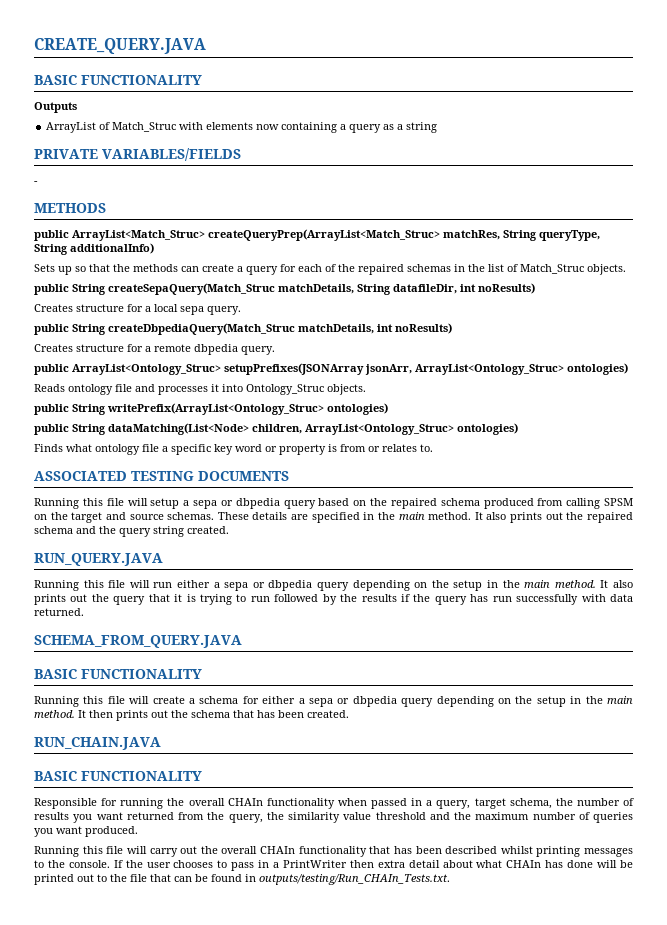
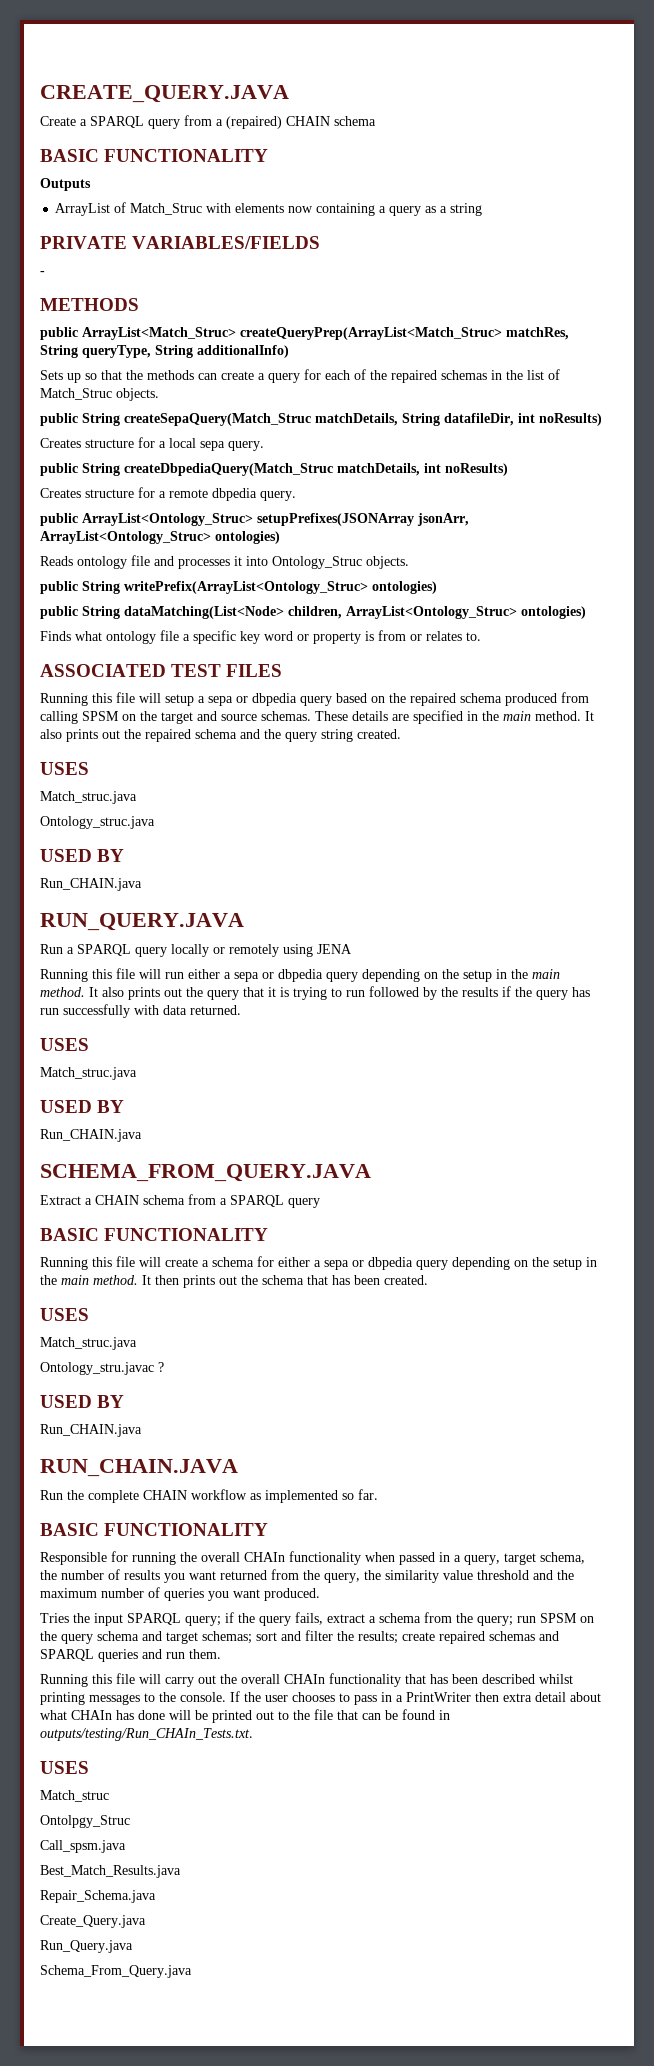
+ Create a SPARQL query from a (repaired) CHAIN schema
- ASSOCIATED TESTING DOCUMENTS
+ ASSOCIATED TEST FILES
  It also prints out the repaired schema and the query string created.
+ USES
+ Match_struc.java
+ Ontology_struc.java
+ USED BY
+ Run_CHAIN.java
  RUN_QUERY.JAVA
+ Run a SPARQL query locally or remotely using JENA
  It also prints out the query that it is trying to run followed by the results if the query has run successfully with data returned.
+ USES
+ Match_struc.java
+ USED BY
+ Run_CHAIN.java
  SCHEMA_FROM_QUERY.JAVA
+ Extract a CHAIN schema from a SPARQL query
  It then prints out the schema that has been created.
+ USES
+ Match_struc.java
+ Ontology_stru.javac ?
+ USED BY
+ Run_CHAIN.java
  RUN_CHAIN.JAVA
+ Run the complete CHAIN workflow as implemented so far.
+ Tries the input SPARQL query; if the query fails, extract a schema from the query; run SPSM on the query schema and target schemas; sort and filter the results; create repaired schemas and SPARQL queries and run them.
  If the user chooses to pass in a PrintWriter then extra detail about what CHAIn has done will be printed out to the file that can be found in outputs/testing/Run_CHAIn_Tests.txt.
+ USES
+ Match_struc
+ Ontolpgy_Struc
+ Call_spsm.java
+ Best_Match_Results.java
+ Repair_Schema.java
+ Create_Query.java
+ Run_Query.java
+ Schema_From_Query.java

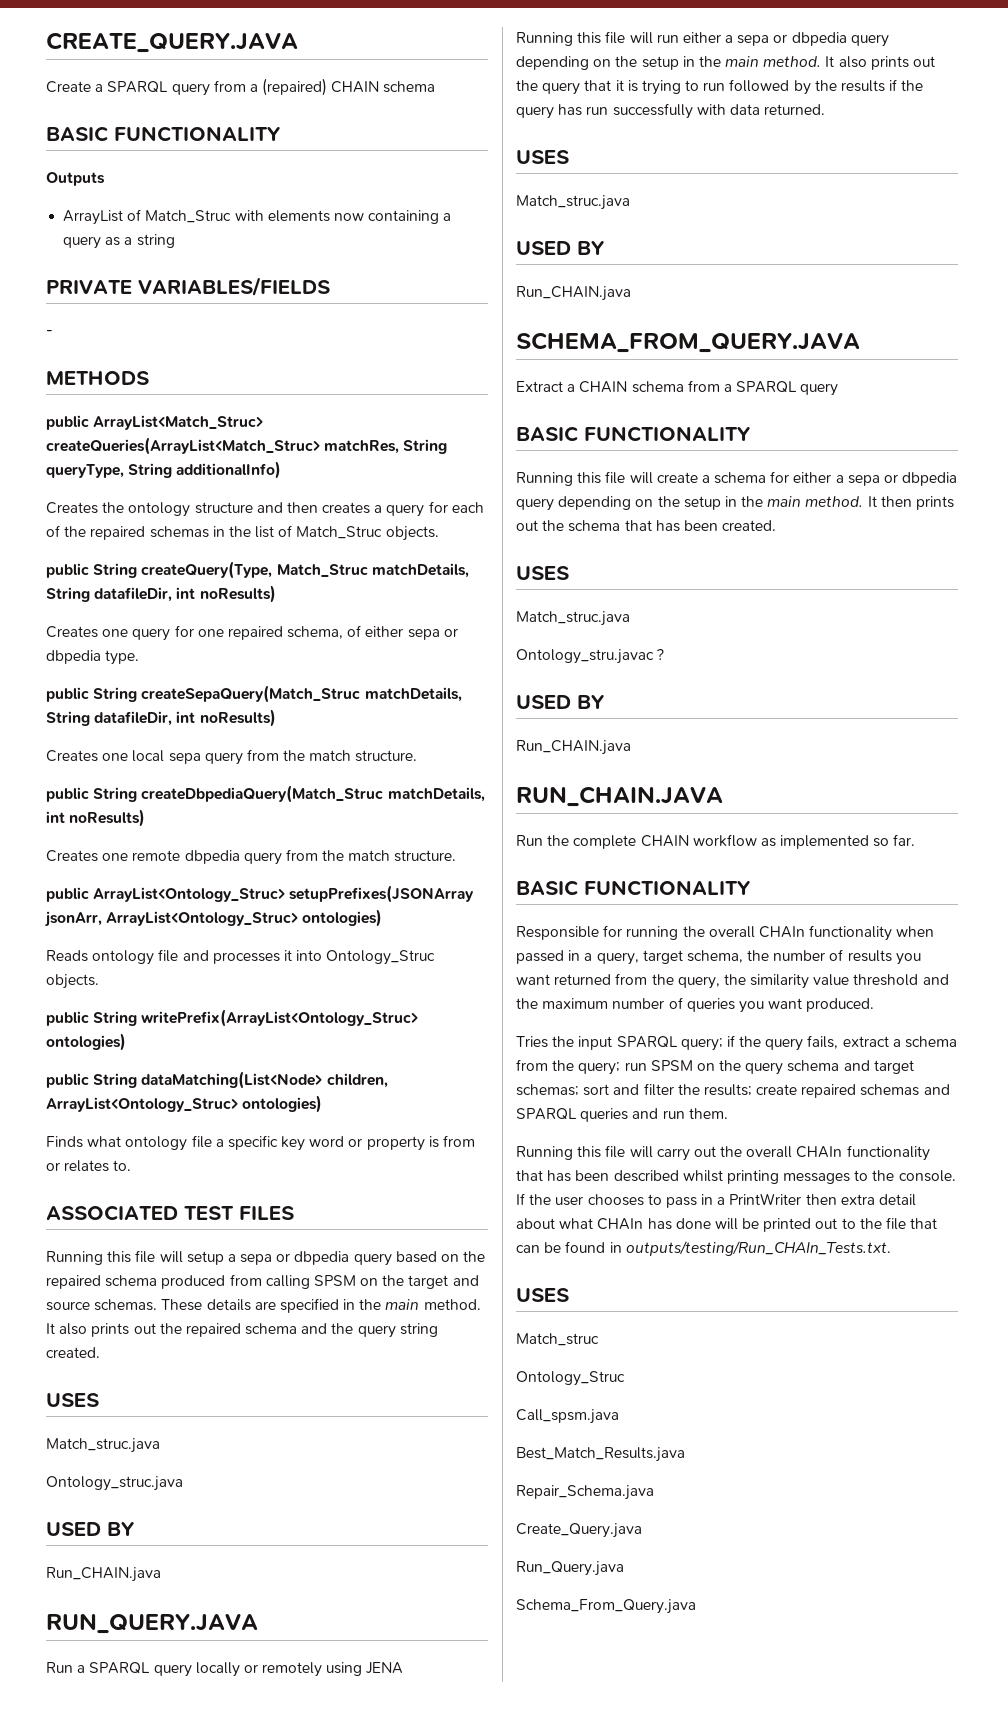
- public ArrayList<Match_Struc> createQueryPrep(ArrayList<Match_Struc> matchRes, String queryType, String additionalInfo)
+ public ArrayList<Match_Struc> createQueries(ArrayList<Match_Struc> matchRes, String queryType, String additionalInfo)
- Sets up so that the methods can create a query for each of the repaired schemas in the list of Match_Struc objects.
+ Creates the ontology structure and then creates a query for each of the repaired schemas in the list of Match_Struc objects.
+ public String createQuery(Type, Match_Struc matchDetails, String datafileDir, int noResults)
+ Creates one query for one repaired schema, of either sepa or dbpedia type.
- Creates structure for a local sepa query.
+ Creates one local sepa query from the match structure.
- Creates structure for a remote dbpedia query.
+ Creates one remote dbpedia query from the match structure.
  Match_struc
- Ontolpgy_Struc
+ Ontology_Struc

